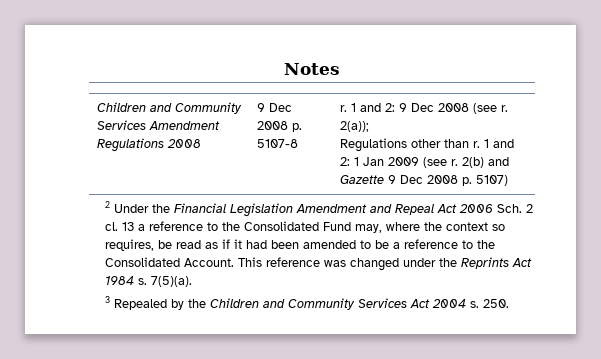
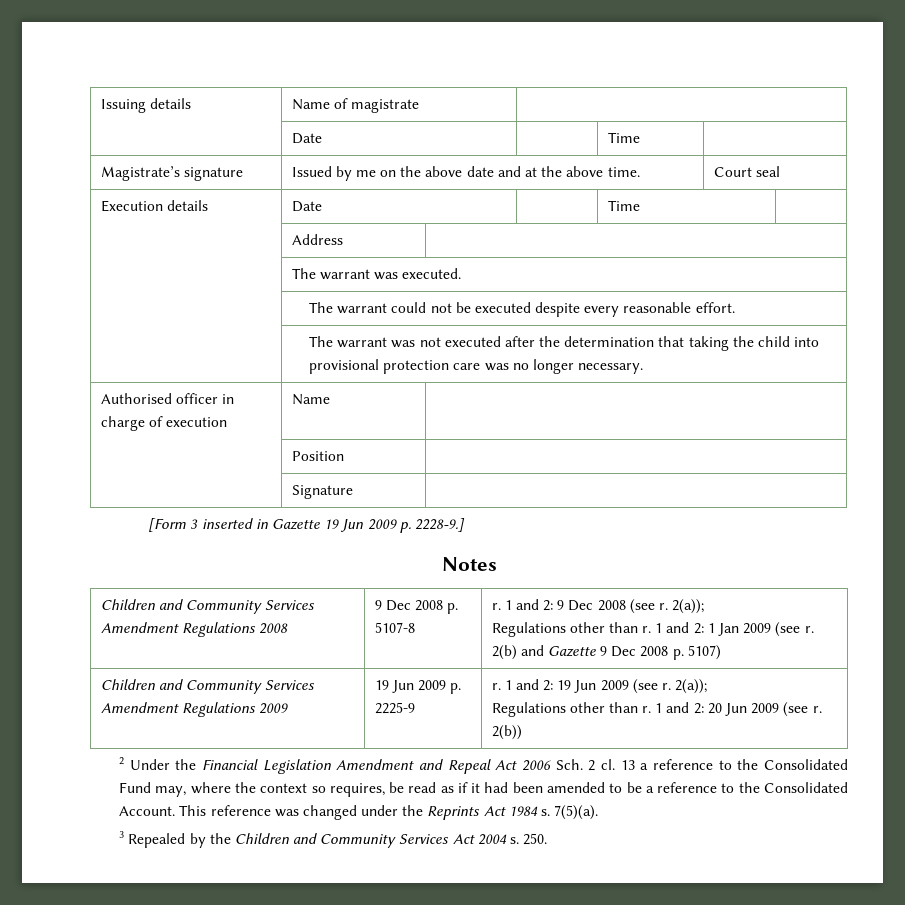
+ Issuing details | Name of magistrate |
+ | Date | | Time |
+ Magistrate’s signature | Issued by me on the above date and at the above time. | Court seal
+ Execution details | Date | | Time |
+ | Address |
+ | The warrant was executed.
+ | The warrant could not be executed despite every reasonable effort.
+ | The warrant was not executed after the determination that taking the child into provisional protection care was no longer necessary.
+ Authorised officer in charge of execution | Name |
+ | Position |
+ | Signature |
+ [Form 3 inserted in Gazette 19 Jun 2009 p. 2228-9.]
+ Children and Community Services Amendment Regulations 2009 | 19 Jun 2009 p. 2225-9 | r. 1 and 2: 19 Jun 2009 (see r. 2(a));
+ Regulations other than r. 1 and 2: 20 Jun 2009 (see r. 2(b))

